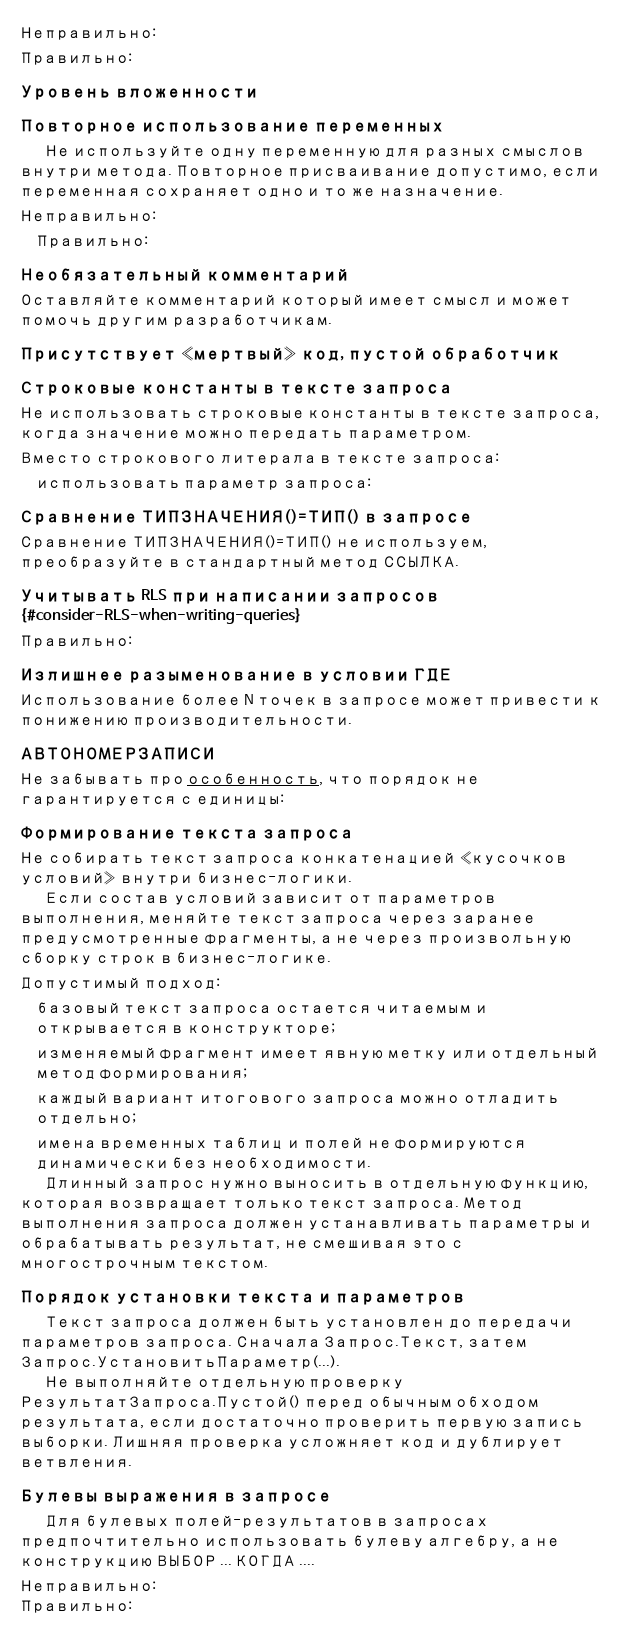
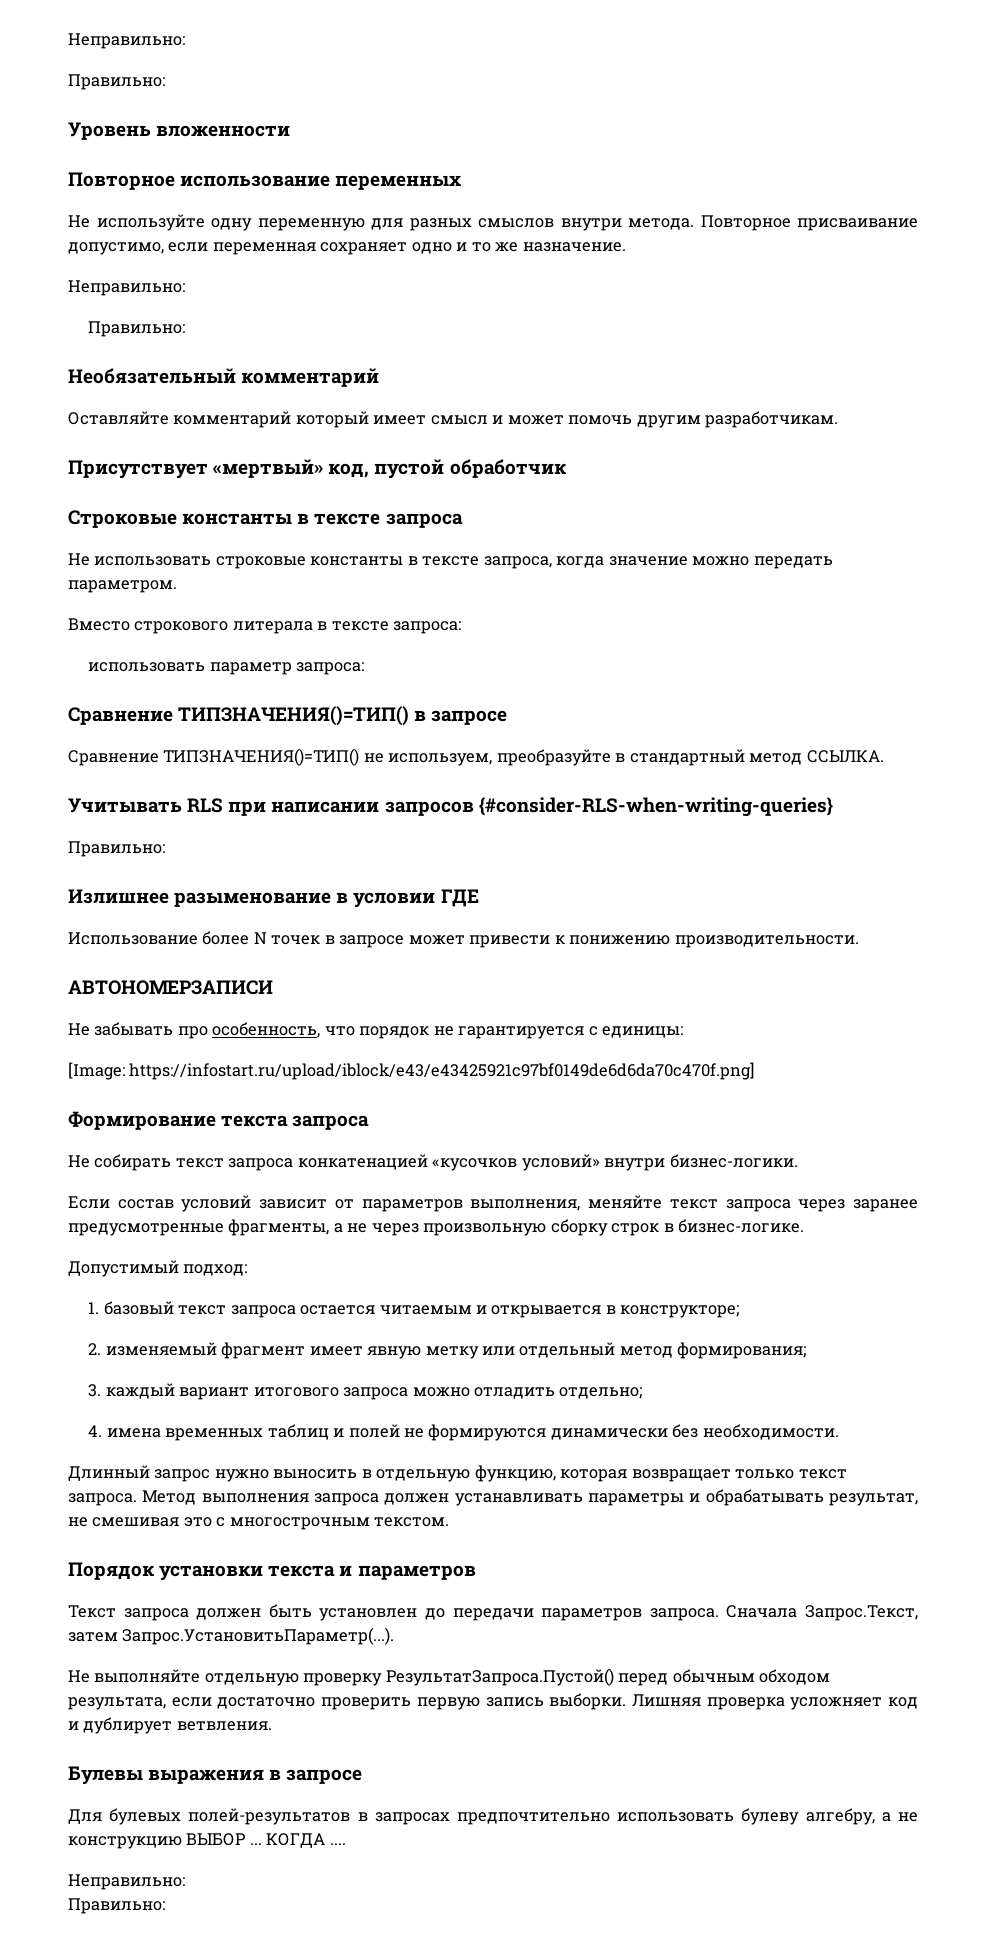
+ [Image: https://infostart.ru/upload/iblock/e43/e43425921c97bf0149de6d6da70c470f.png]
- базовый текст запроса остается читаемым и открывается в конструкторе;
+ 1. базовый текст запроса остается читаемым и открывается в конструкторе;
- изменяемый фрагмент имеет явную метку или отдельный метод формирования;
+ 2. изменяемый фрагмент имеет явную метку или отдельный метод формирования;
- каждый вариант итогового запроса можно отладить отдельно;
+ 3. каждый вариант итогового запроса можно отладить отдельно;
- имена временных таблиц и полей не формируются динамически без необходимости.
+ 4. имена временных таблиц и полей не формируются динамически без необходимости.

